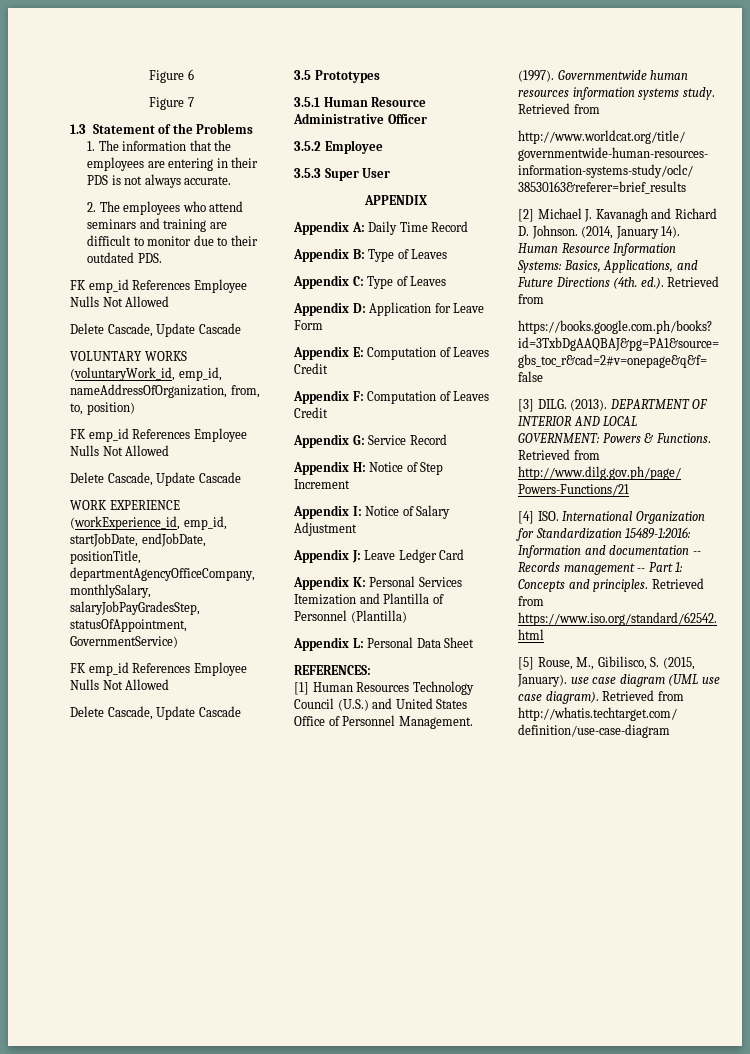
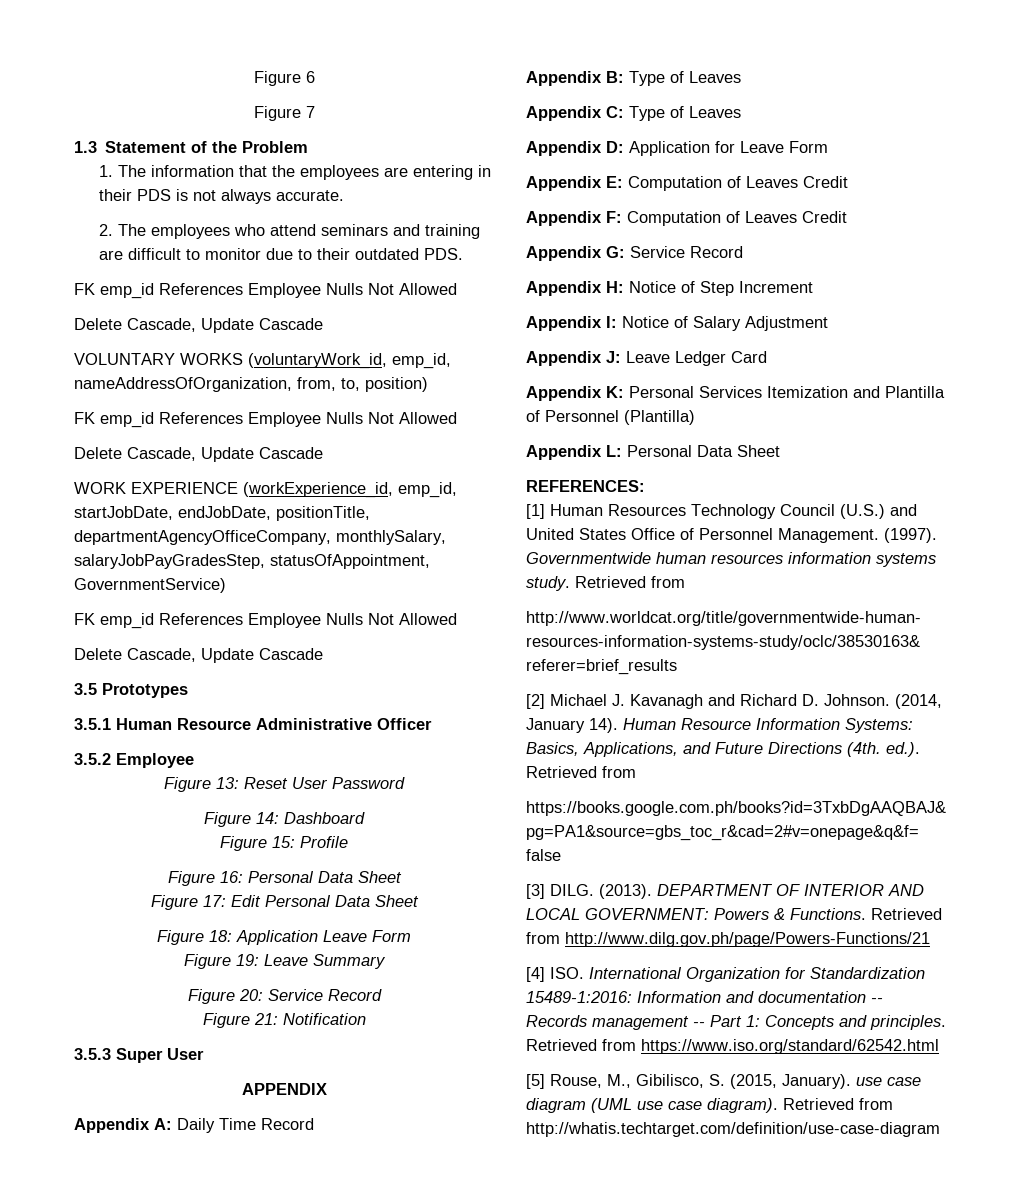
- 1.3 Statement of the Problems
+ 1.3 Statement of the Problem
+ Figure 13: Reset User Password
+ Figure 14: Dashboard
+ Figure 15: Profile
+ Figure 16: Personal Data Sheet
+ Figure 17: Edit Personal Data Sheet
+ Figure 18: Application Leave Form
+ Figure 19: Leave Summary
+ Figure 20: Service Record
+ Figure 21: Notification

